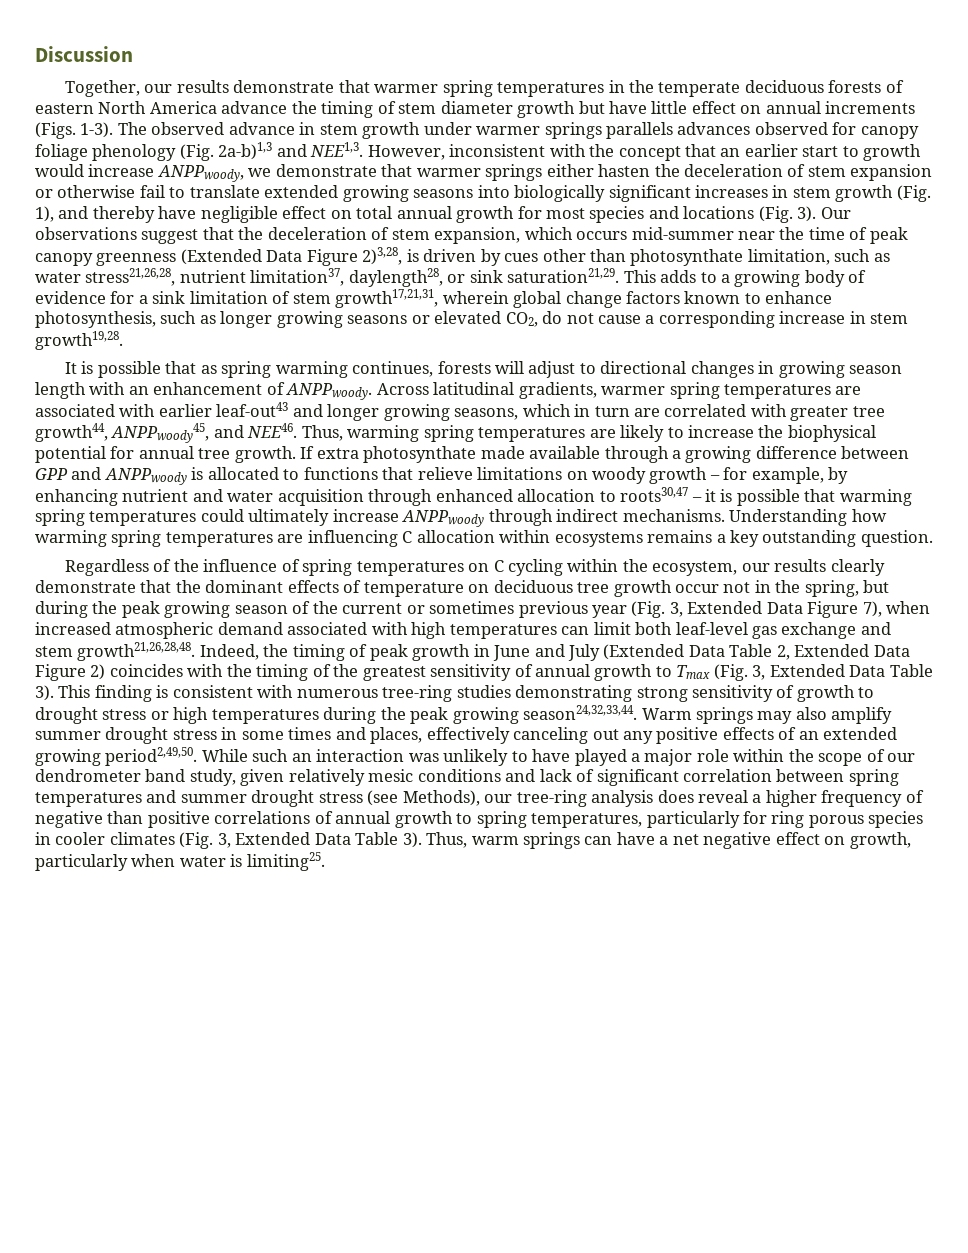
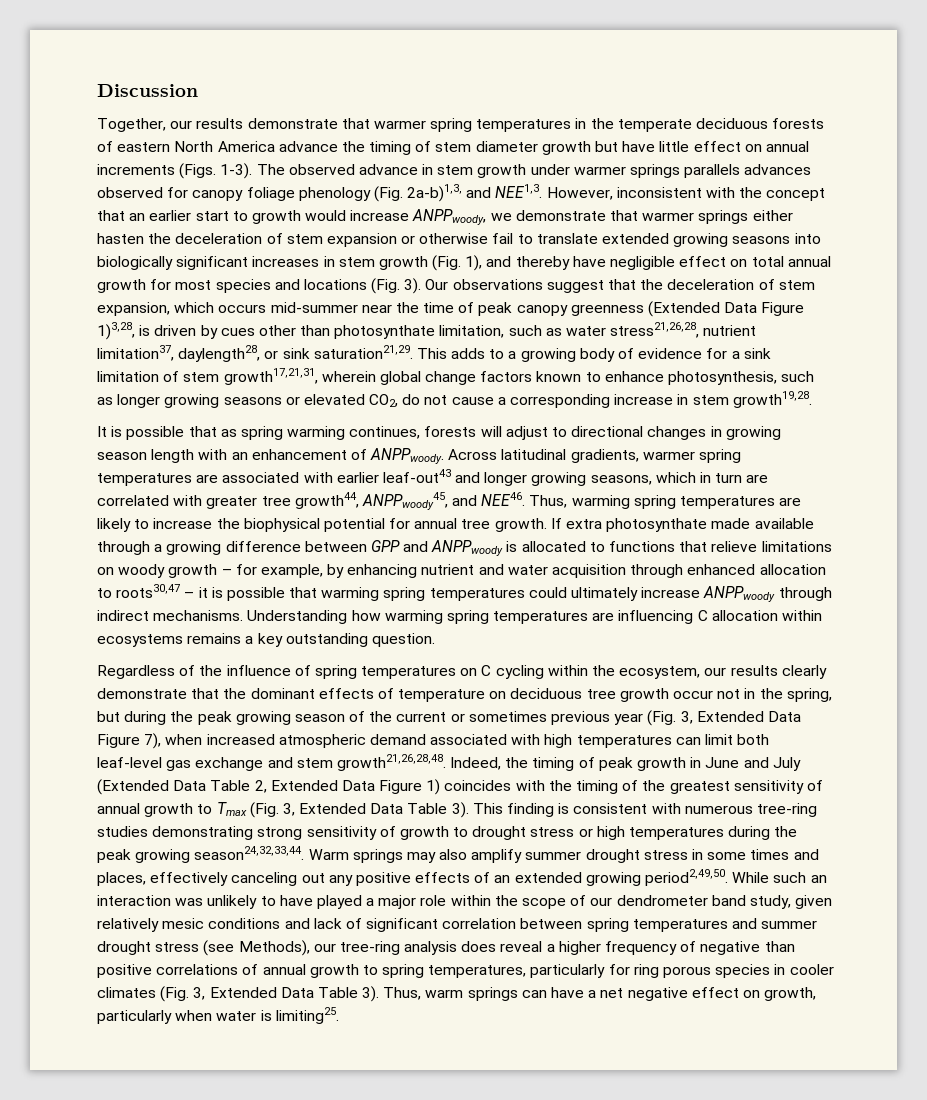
- The observed advance in stem growth under warmer springs parallels advances observed for canopy foliage phenology (Fig. 2a-b)1,3 and NEE1,3.
+ The observed advance in stem growth under warmer springs parallels advances observed for canopy foliage phenology (Fig. 2a-b)1,3, and NEE1,3.
- Our observations suggest that the deceleration of stem expansion, which occurs mid-summer near the time of peak canopy greenness (Extended Data Figure 2)3,28, is driven by cues other than photosynthate limitation, such as water stress21,26,28, nutrient limitation37, daylength28, or sink saturation21,29.
+ Our observations suggest that the deceleration of stem expansion, which occurs mid-summer near the time of peak canopy greenness (Extended Data Figure 1)3,28, is driven by cues other than photosynthate limitation, such as water stress21,26,28, nutrient limitation37, daylength28, or sink saturation21,29.
- Indeed, the timing of peak growth in June and July (Extended Data Table 2, Extended Data Figure 2) coincides with the timing of the greatest sensitivity of annual growth to Tmax (Fig. 3, Extended Data Table 3).
+ Indeed, the timing of peak growth in June and July (Extended Data Table 2, Extended Data Figure 1) coincides with the timing of the greatest sensitivity of annual growth to Tmax (Fig. 3, Extended Data Table 3).

